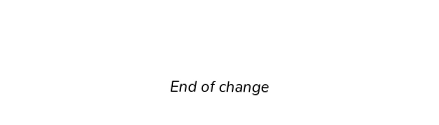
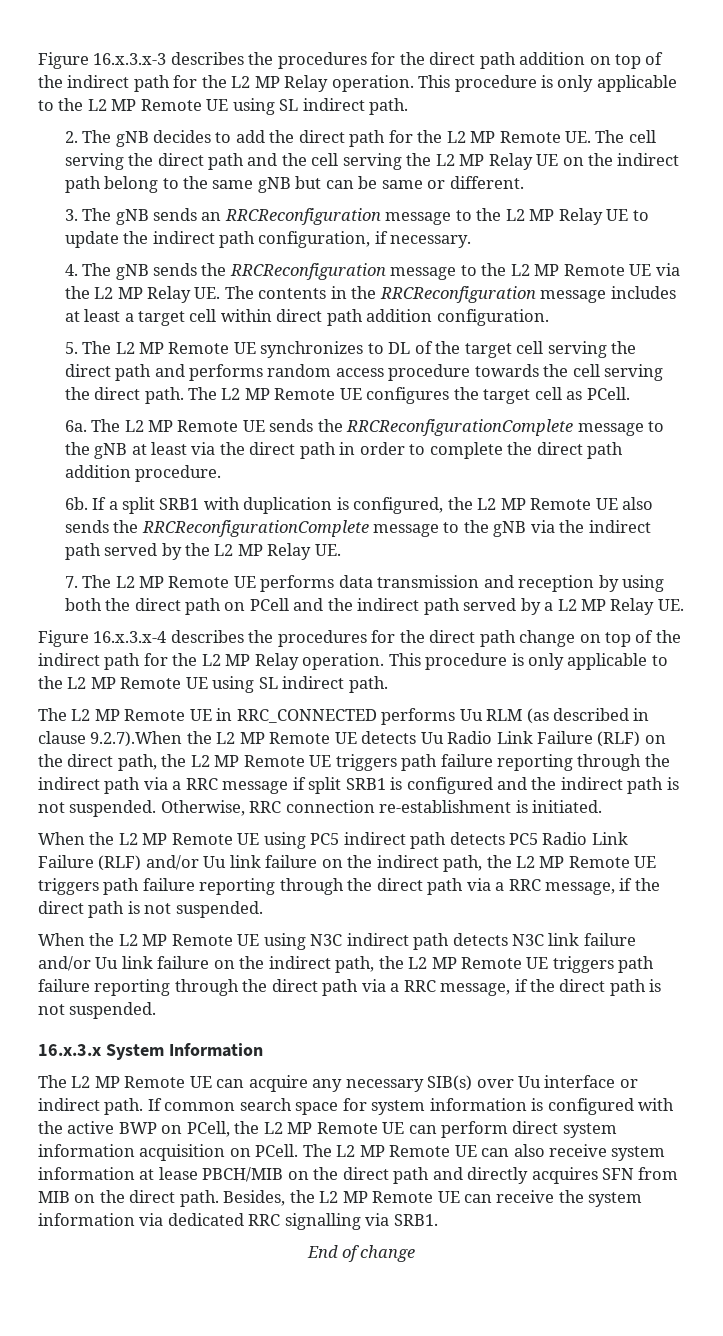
+ Figure 16.x.3.x-3 describes the procedures for the direct path addition on top of the indirect path for the L2 MP Relay operation. This procedure is only applicable to the L2 MP Remote UE using SL indirect path.
+ 2. The gNB decides to add the direct path for the L2 MP Remote UE. The cell serving the direct path and the cell serving the L2 MP Relay UE on the indirect path belong to the same gNB but can be same or different.
+ 3. The gNB sends an RRCReconfiguration message to the L2 MP Relay UE to update the indirect path configuration, if necessary.
+ 4. The gNB sends the RRCReconfiguration message to the L2 MP Remote UE via the L2 MP Relay UE. The contents in the RRCReconfiguration message includes at least a target cell within direct path addition configuration.
+ 5. The L2 MP Remote UE synchronizes to DL of the target cell serving the direct path and performs random access procedure towards the cell serving the direct path. The L2 MP Remote UE configures the target cell as PCell.
+ 6a. The L2 MP Remote UE sends the RRCReconfigurationComplete message to the gNB at least via the direct path in order to complete the direct path addition procedure.
+ 6b. If a split SRB1 with duplication is configured, the L2 MP Remote UE also sends the RRCReconfigurationComplete message to the gNB via the indirect path served by the L2 MP Relay UE.
+ 7. The L2 MP Remote UE performs data transmission and reception by using both the direct path on PCell and the indirect path served by a L2 MP Relay UE.
+ Figure 16.x.3.x-4 describes the procedures for the direct path change on top of the indirect path for the L2 MP Relay operation. This procedure is only applicable to the L2 MP Remote UE using SL indirect path.
+ The L2 MP Remote UE in RRC_CONNECTED performs Uu RLM (as described in clause 9.2.7).When the L2 MP Remote UE detects Uu Radio Link Failure (RLF) on the direct path, the L2 MP Remote UE triggers path failure reporting through the indirect path via a RRC message if split SRB1 is configured and the indirect path is not suspended. Otherwise, RRC connection re-establishment is initiated.
+ When the L2 MP Remote UE using PC5 indirect path detects PC5 Radio Link Failure (RLF) and/or Uu link failure on the indirect path, the L2 MP Remote UE triggers path failure reporting through the direct path via a RRC message, if the direct path is not suspended.
+ When the L2 MP Remote UE using N3C indirect path detects N3C link failure and/or Uu link failure on the indirect path, the L2 MP Remote UE triggers path failure reporting through the direct path via a RRC message, if the direct path is not suspended.
+ 16.x.3.x System Information
+ The L2 MP Remote UE can acquire any necessary SIB(s) over Uu interface or indirect path. If common search space for system information is configured with the active BWP on PCell, the L2 MP Remote UE can perform direct system information acquisition on PCell. The L2 MP Remote UE can also receive system information at lease PBCH/MIB on the direct path and directly acquires SFN from MIB on the direct path. Besides, the L2 MP Remote UE can receive the system information via dedicated RRC signalling via SRB1.

